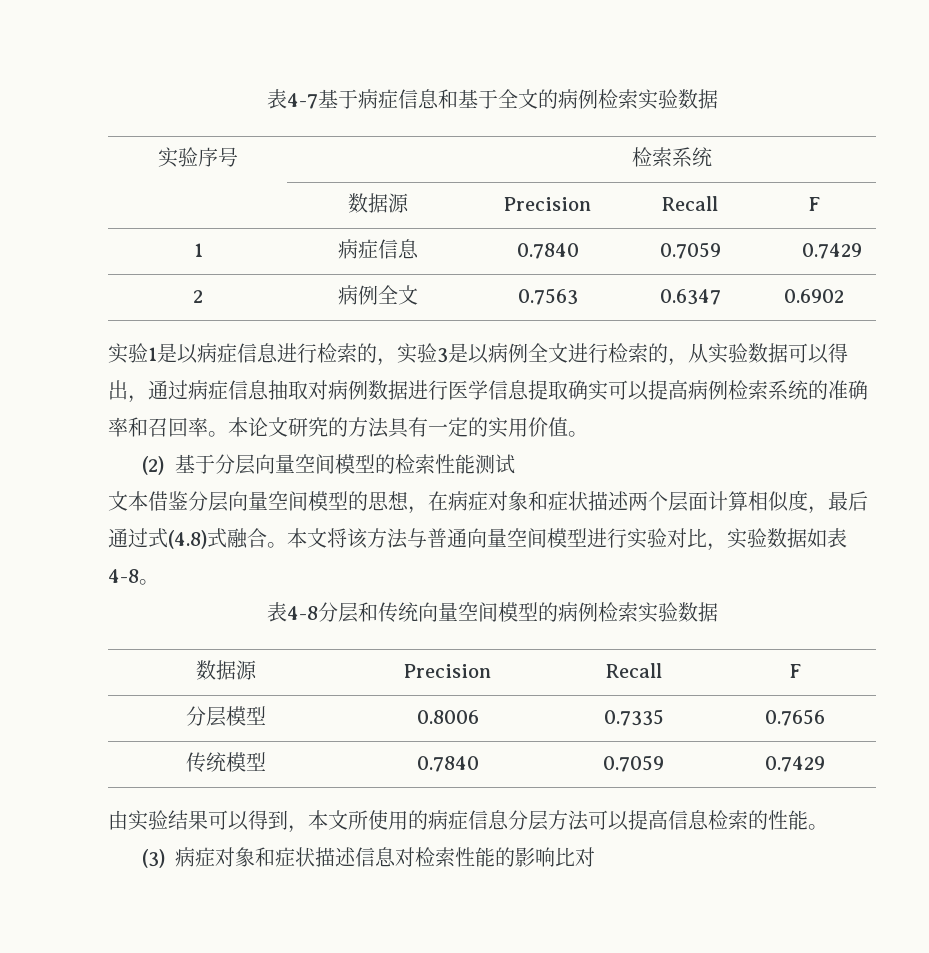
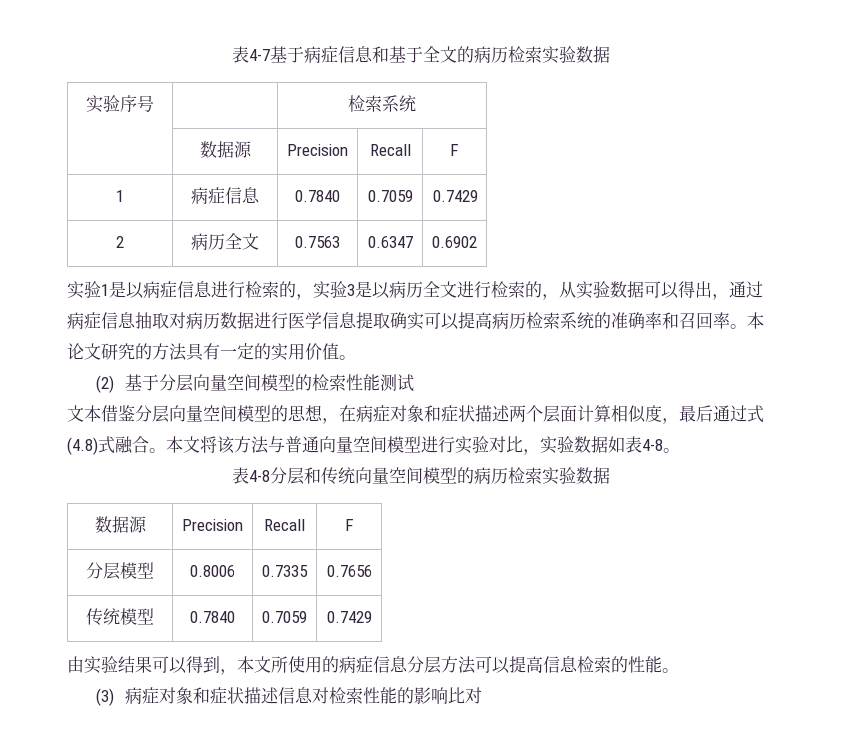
- 表4-7基于病症信息和基于全文的病例检索实验数据
+ 表4-7基于病症信息和基于全文的病历检索实验数据
- 2 | 病例全文 | 0.7563 | 0.6347 | 0.6902
+ 2 | 病历全文 | 0.7563 | 0.6347 | 0.6902
- 实验1是以病症信息进行检索的，实验3是以病例全文进行检索的，从实验数据可以得出，通过病症信息抽取对病例数据进行医学信息提取确实可以提高病例检索系统的准确率和召回率。
+ 实验1是以病症信息进行检索的，实验3是以病历全文进行检索的，从实验数据可以得出，通过病症信息抽取对病历数据进行医学信息提取确实可以提高病历检索系统的准确率和召回率。
- 表4-8分层和传统向量空间模型的病例检索实验数据
+ 表4-8分层和传统向量空间模型的病历检索实验数据

